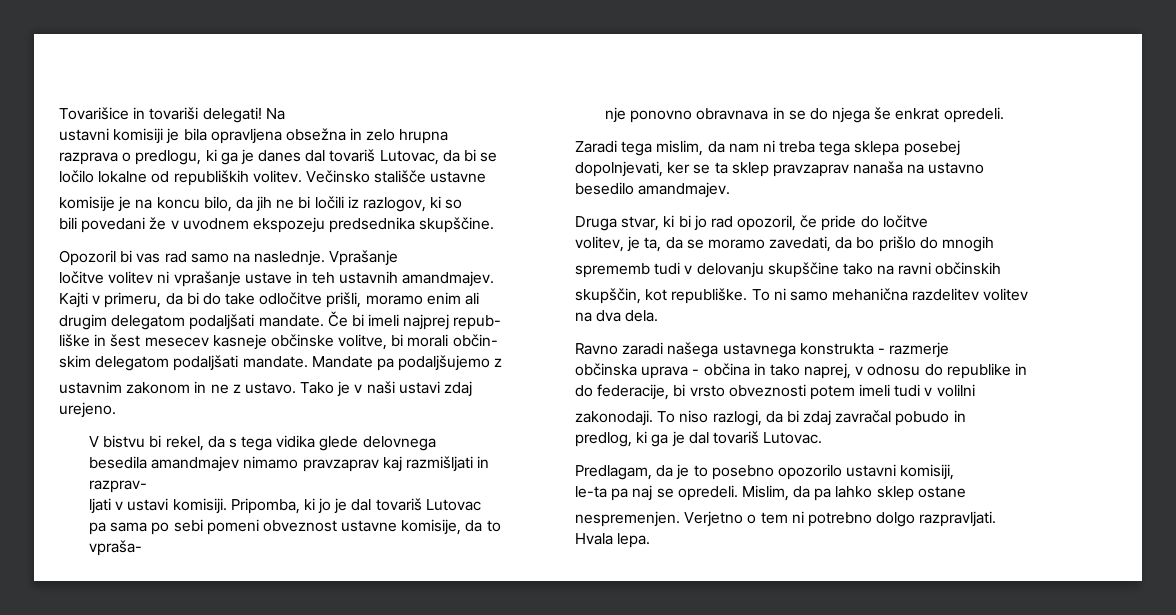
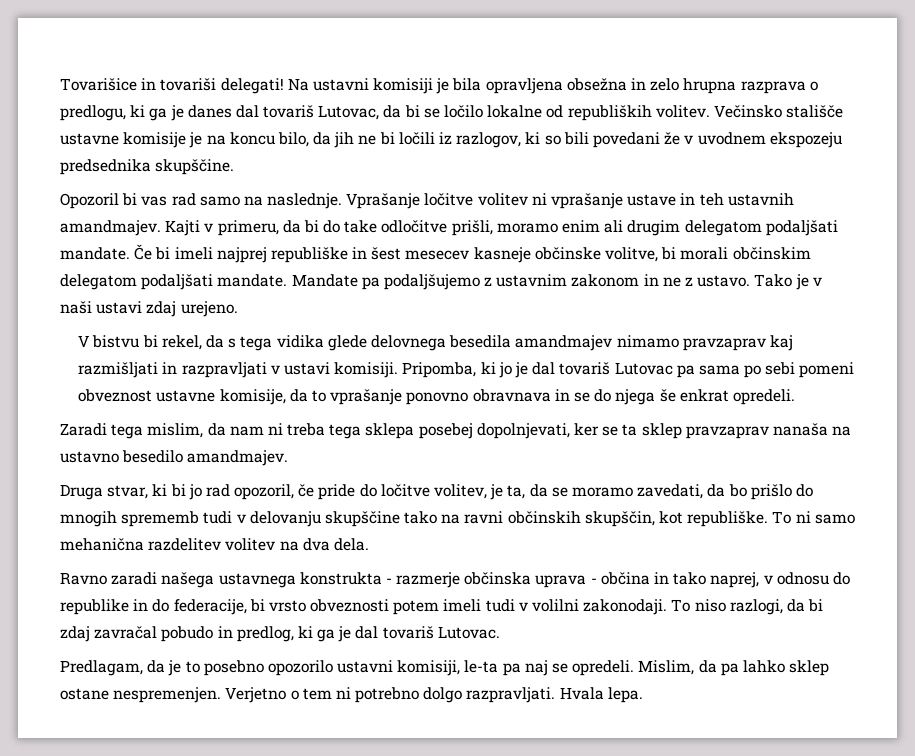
- Na
- ustavni komisiji je bila opravljena obsežna in zelo hrupna
- razprava o predlogu, ki ga je danes dal tovariš Lutovac, da bi se
- ločilo lokalne od republiških volitev.
+ Na ustavni komisiji je bila opravljena obsežna in zelo hrupna razprava o predlogu, ki ga je danes dal tovariš Lutovac, da bi se ločilo lokalne od republiških volitev.
- Večinsko stališče ustavne
- komisije je na koncu bilo, da jih ne bi ločili iz razlogov, ki so
- bili povedani že v uvodnem ekspozeju predsednika skupščine.
+ Večinsko stališče ustavne komisije je na koncu bilo, da jih ne bi ločili iz razlogov, ki so bili povedani že v uvodnem ekspozeju predsednika skupščine.
- Vprašanje
- ločitve volitev ni vprašanje ustave in teh ustavnih amandmajev.
- Kajti v primeru, da bi do take odločitve prišli, moramo enim ali
- drugim delegatom podaljšati mandate.
+ Vprašanje ločitve volitev ni vprašanje ustave in teh ustavnih amandmajev. Kajti v primeru, da bi do take odločitve prišli, moramo enim ali drugim delegatom podaljšati mandate.
- Če bi imeli najprej repub-
- liške in šest mesecev kasneje občinske volitve, bi morali občin-
- skim delegatom podaljšati mandate.
+ Če bi imeli najprej republiške in šest mesecev kasneje občinske volitve, bi morali občinskim delegatom podaljšati mandate.
- Mandate pa podaljšujemo z
- ustavnim zakonom in ne z ustavo.
+ Mandate pa podaljšujemo z ustavnim zakonom in ne z ustavo.
- Tako je v naši ustavi zdaj
- urejeno.
+ Tako je v naši ustavi zdaj urejeno.
- V bistvu bi rekel, da s tega vidika glede delovnega
- besedila amandmajev nimamo pravzaprav kaj razmišljati in razprav-
- ljati v ustavi komisiji.
+ V bistvu bi rekel, da s tega vidika glede delovnega besedila amandmajev nimamo pravzaprav kaj razmišljati in razpravljati v ustavi komisiji.
- Pripomba, ki jo je dal tovariš Lutovac
- pa sama po sebi pomeni obveznost ustavne komisije, da to vpraša-
- nje ponovno obravnava in se do njega še enkrat opredeli.
+ Pripomba, ki jo je dal tovariš Lutovac pa sama po sebi pomeni obveznost ustavne komisije, da to vprašanje ponovno obravnava in se do njega še enkrat opredeli.
- Zaradi tega mislim, da nam ni treba tega sklepa posebej
- dopolnjevati, ker se ta sklep pravzaprav nanaša na ustavno
- besedilo amandmajev.
+ Zaradi tega mislim, da nam ni treba tega sklepa posebej dopolnjevati, ker se ta sklep pravzaprav nanaša na ustavno besedilo amandmajev.
- Druga stvar, ki bi jo rad opozoril, če pride do ločitve
- volitev, je ta, da se moramo zavedati, da bo prišlo do mnogih
- sprememb tudi v delovanju skupščine tako na ravni občinskih
- skupščin, kot republiške.
+ Druga stvar, ki bi jo rad opozoril, če pride do ločitve volitev, je ta, da se moramo zavedati, da bo prišlo do mnogih sprememb tudi v delovanju skupščine tako na ravni občinskih skupščin, kot republiške.
- To ni samo mehanična razdelitev volitev
- na dva dela.
+ To ni samo mehanična razdelitev volitev na dva dela.
- Ravno zaradi našega ustavnega konstrukta - razmerje
- občinska uprava - občina in tako naprej, v odnosu do republike in
- do federacije, bi vrsto obveznosti potem imeli tudi v volilni
- zakonodaji.
+ Ravno zaradi našega ustavnega konstrukta - razmerje občinska uprava - občina in tako naprej, v odnosu do republike in do federacije, bi vrsto obveznosti potem imeli tudi v volilni zakonodaji.
- To niso razlogi, da bi zdaj zavračal pobudo in
- predlog, ki ga je dal tovariš Lutovac.
+ To niso razlogi, da bi zdaj zavračal pobudo in predlog, ki ga je dal tovariš Lutovac.
- Predlagam, da je to posebno opozorilo ustavni komisiji,
- le-ta pa naj se opredeli.
+ Predlagam, da je to posebno opozorilo ustavni komisiji, le-ta pa naj se opredeli.
- Mislim, da pa lahko sklep ostane
- nespremenjen.
+ Mislim, da pa lahko sklep ostane nespremenjen.
- Verjetno o tem ni potrebno dolgo razpravljati.
- Hvala lepa.
+ Verjetno o tem ni potrebno dolgo razpravljati. Hvala lepa.

